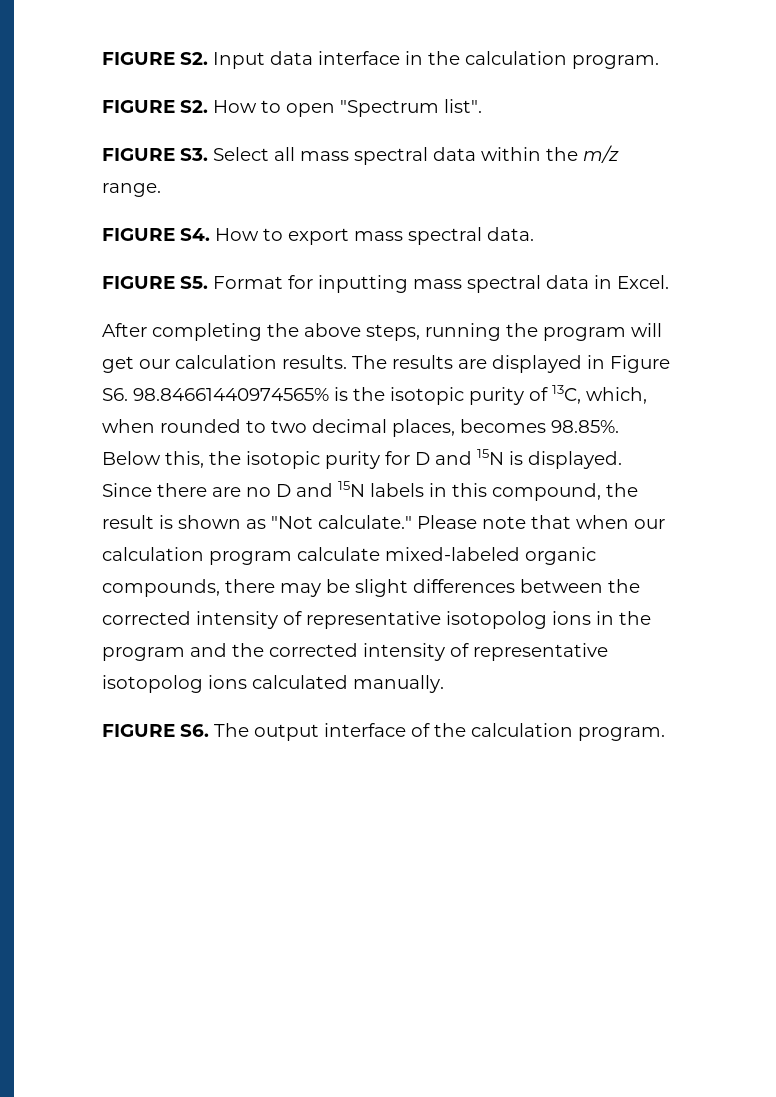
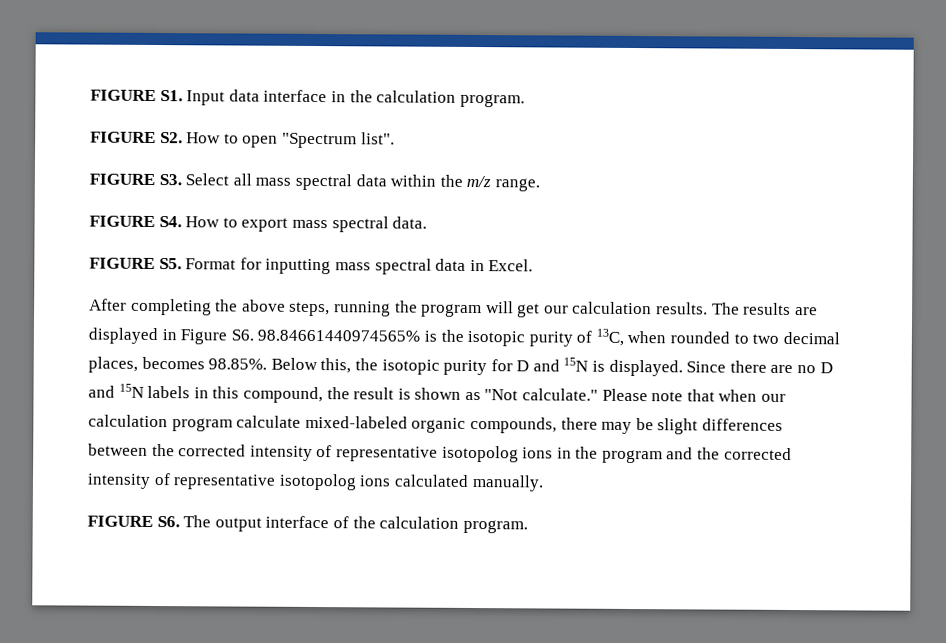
- FIGURE S2. Input data interface in the calculation program.
+ FIGURE S1. Input data interface in the calculation program.
- The results are displayed in Figure S6. 98.84661440974565% is the isotopic purity of 13C, which, when rounded to two decimal places, becomes 98.85%. Below this, the isotopic purity for D and 15N is displayed.
+ The results are displayed in Figure S6. 98.84661440974565% is the isotopic purity of 13C, when rounded to two decimal places, becomes 98.85%. Below this, the isotopic purity for D and 15N is displayed.

